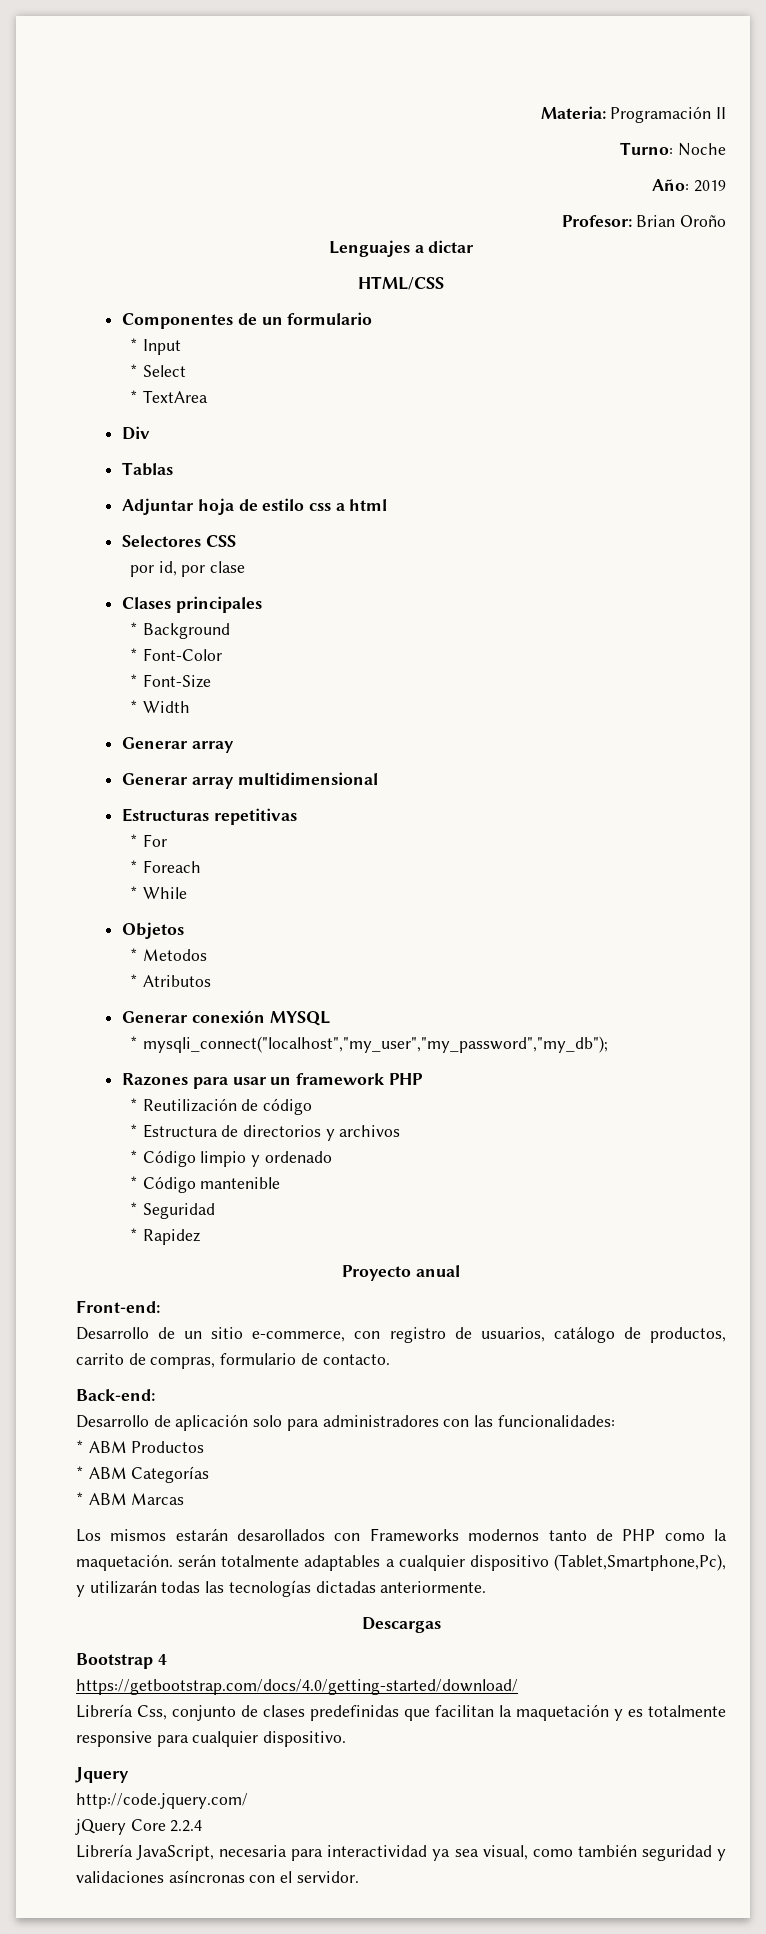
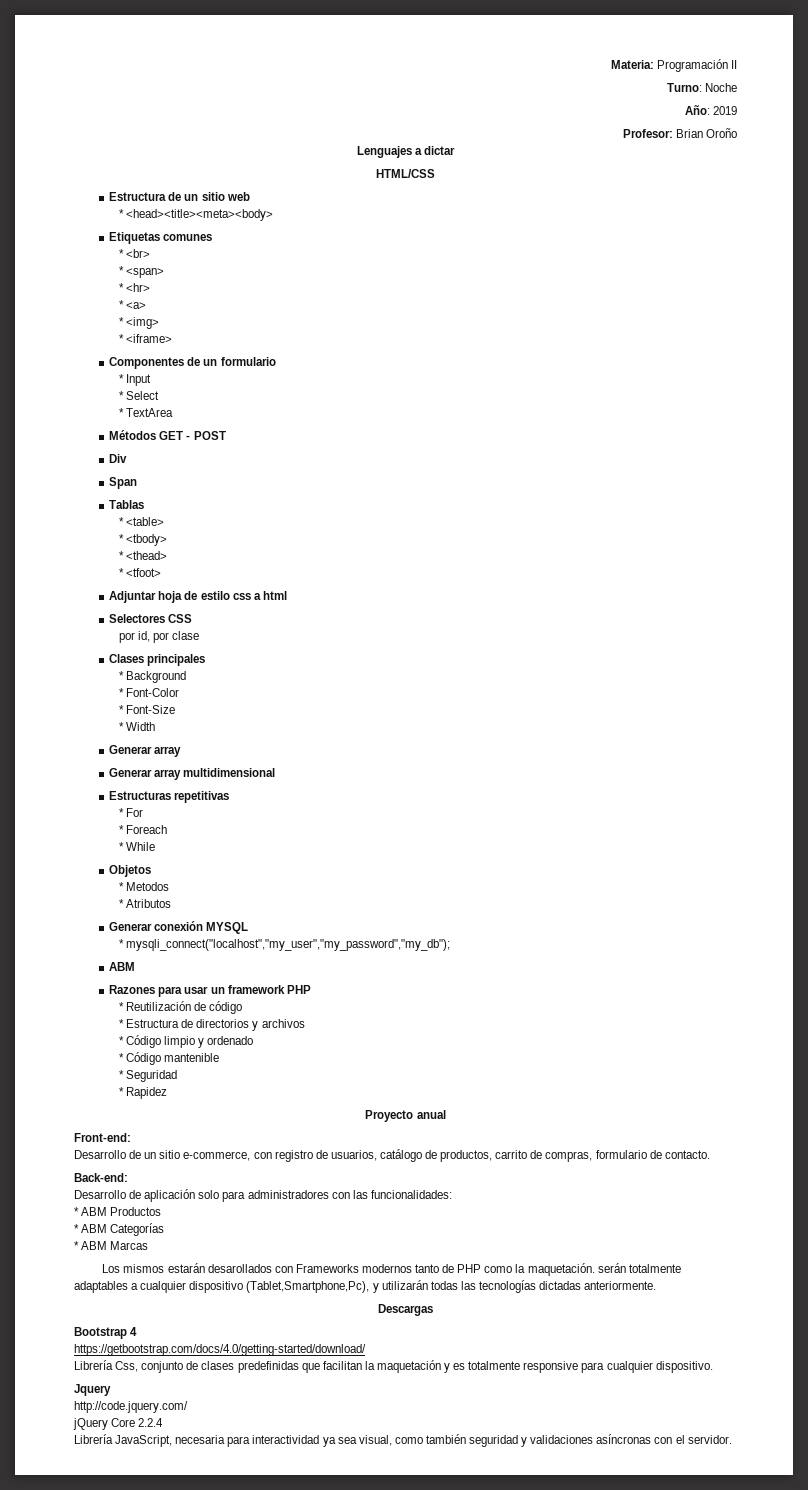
+ Estructura de un sitio web
+ * <head><title><meta><body>
+ Etiquetas comunes
+ * <br>
+ * <span>
+ * <hr>
+ * <a>
+ * <img>
+ * <iframe>
+ Métodos GET - POST
+ Span
+ * <table>
+ * <tbody>
+ * <thead>
+ * <tfoot>
  * mysqli_connect("localhost","my_user","my_password","my_db");
+ ABM

